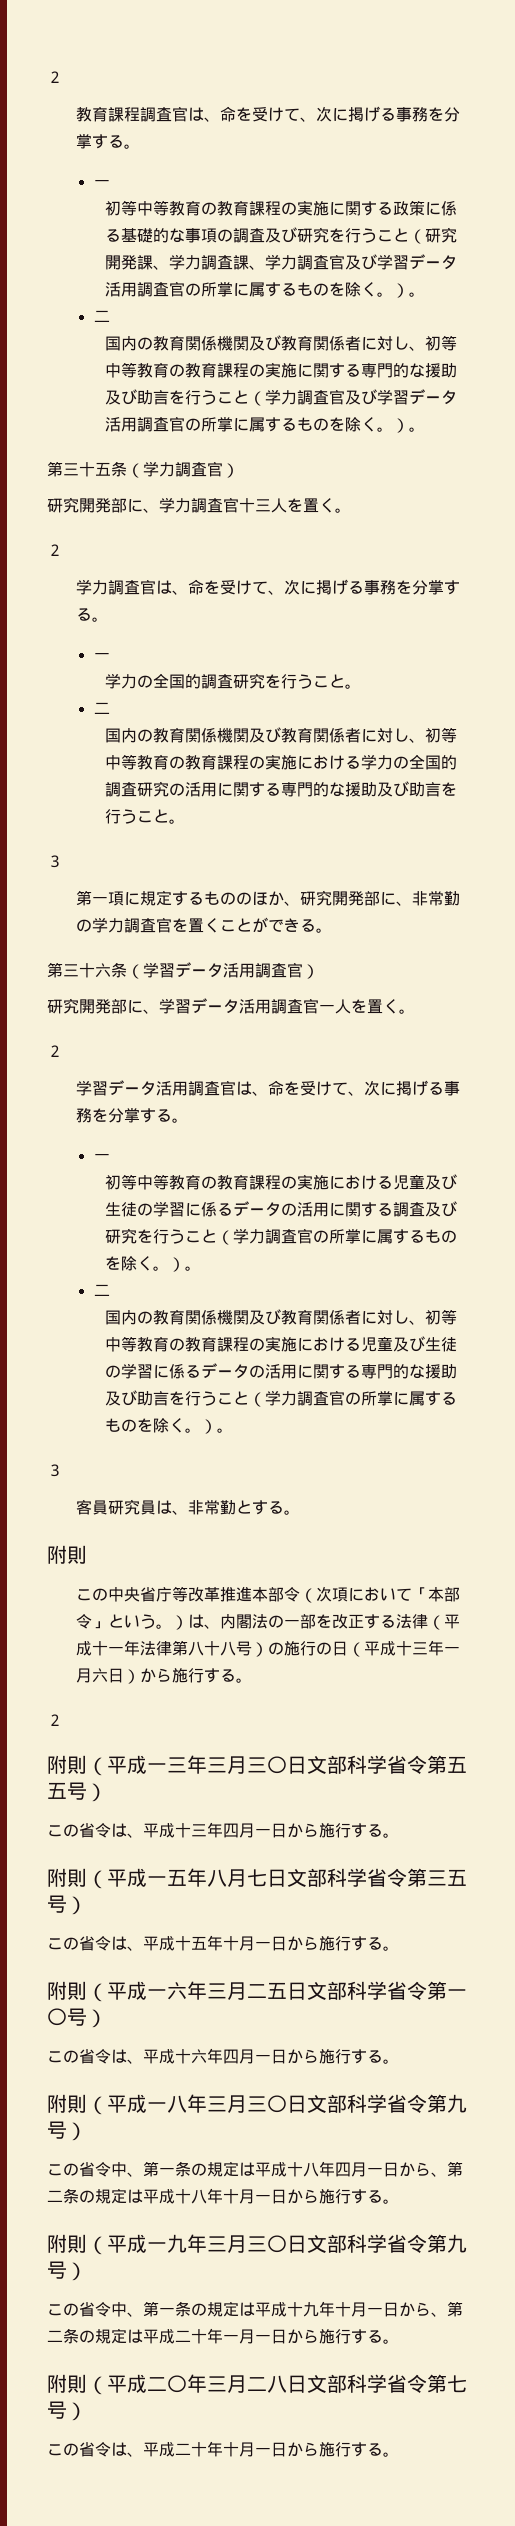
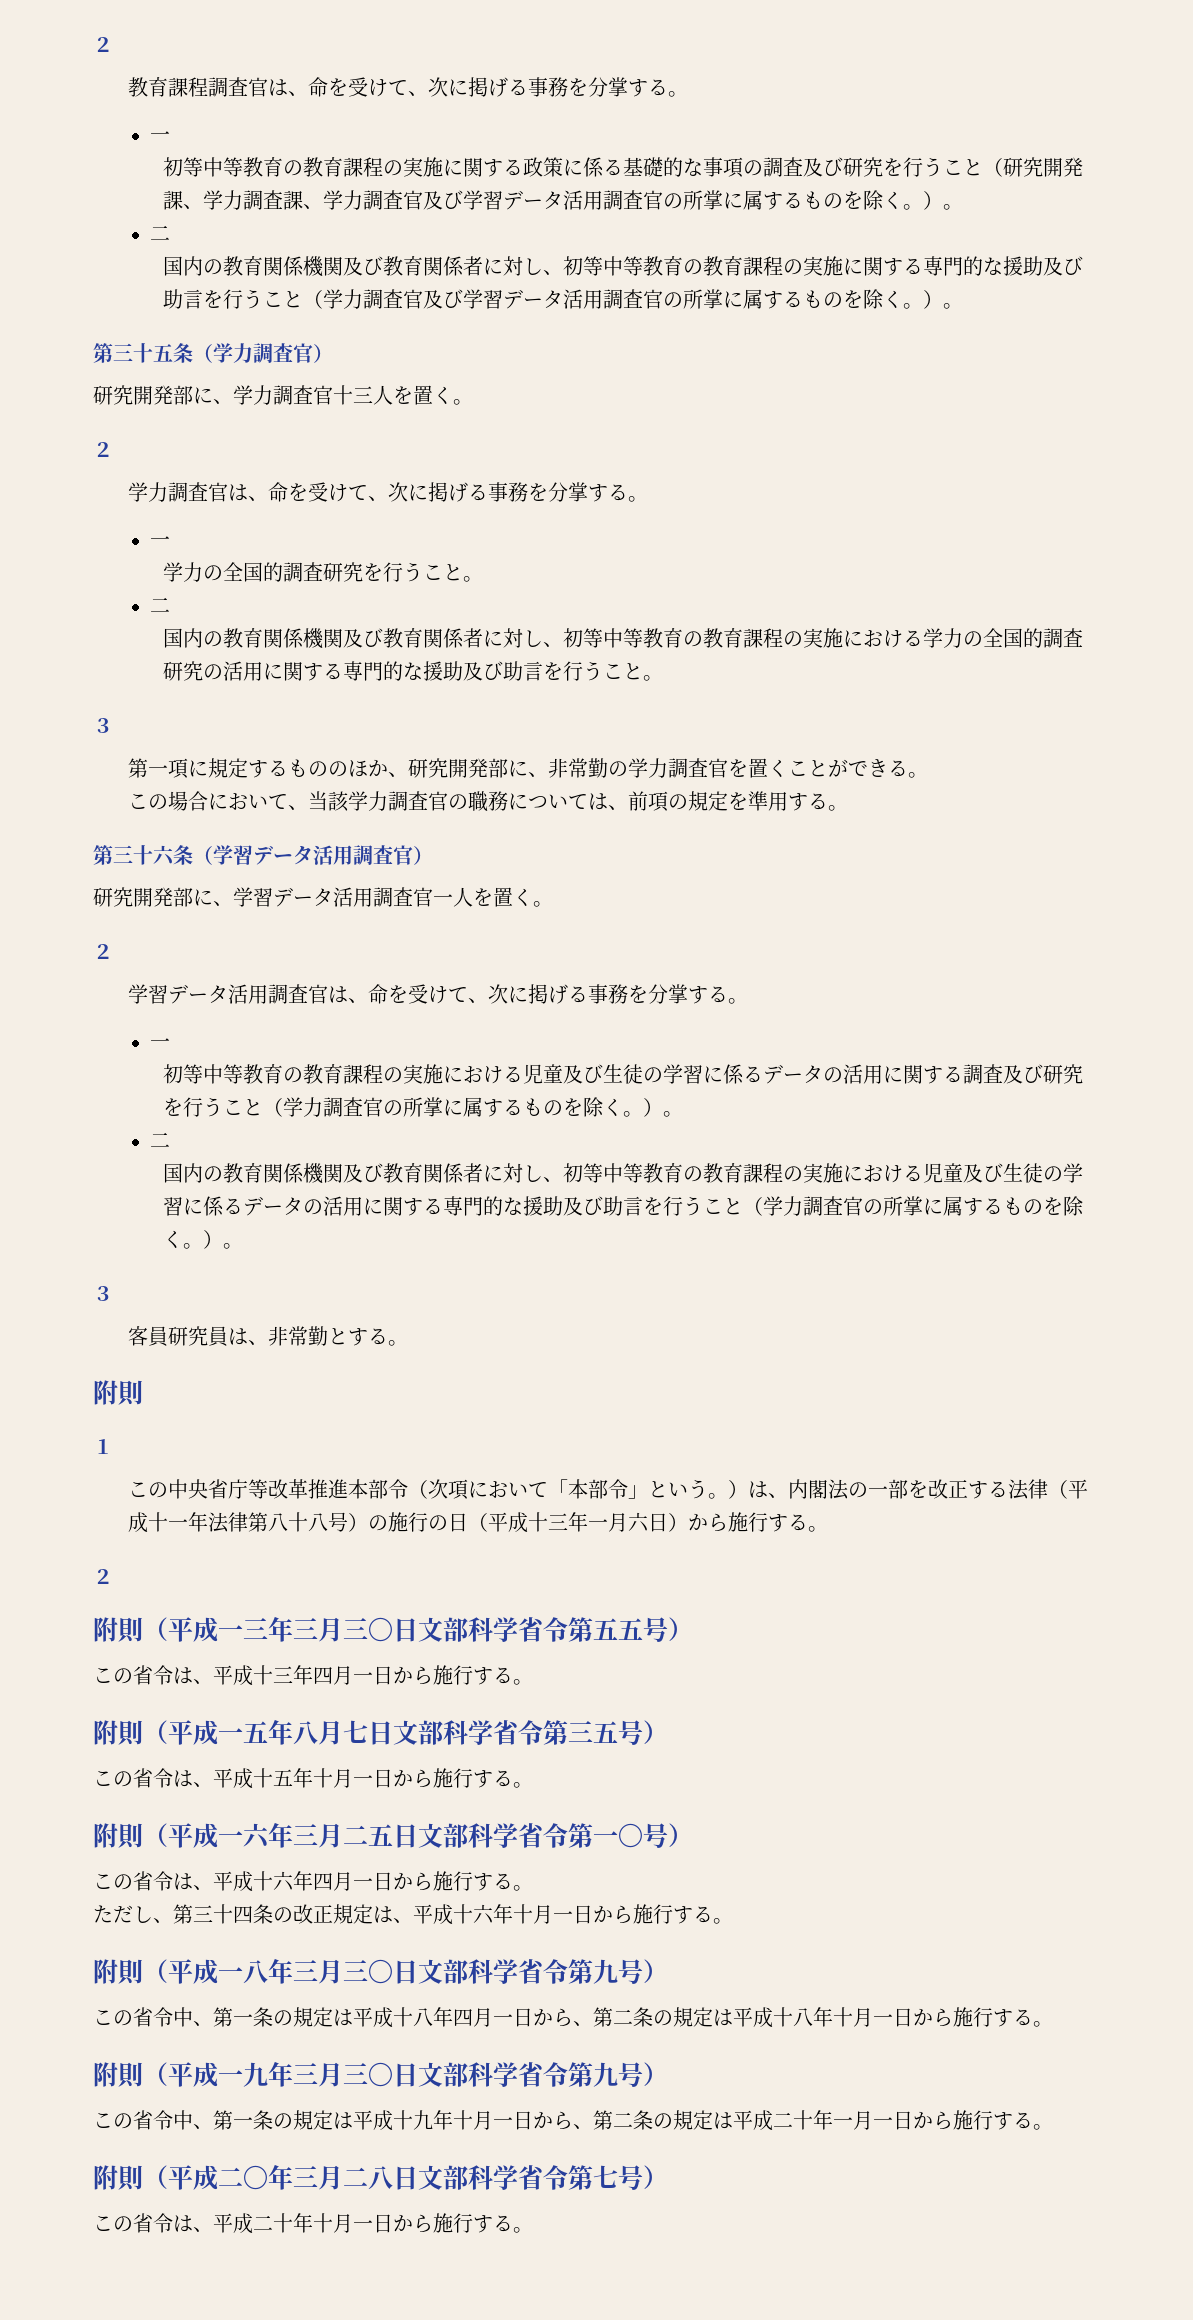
+ この場合において、当該学力調査官の職務については、前項の規定を準用する。
+ １
+ ただし、第三十四条の改正規定は、平成十六年十月一日から施行する。

